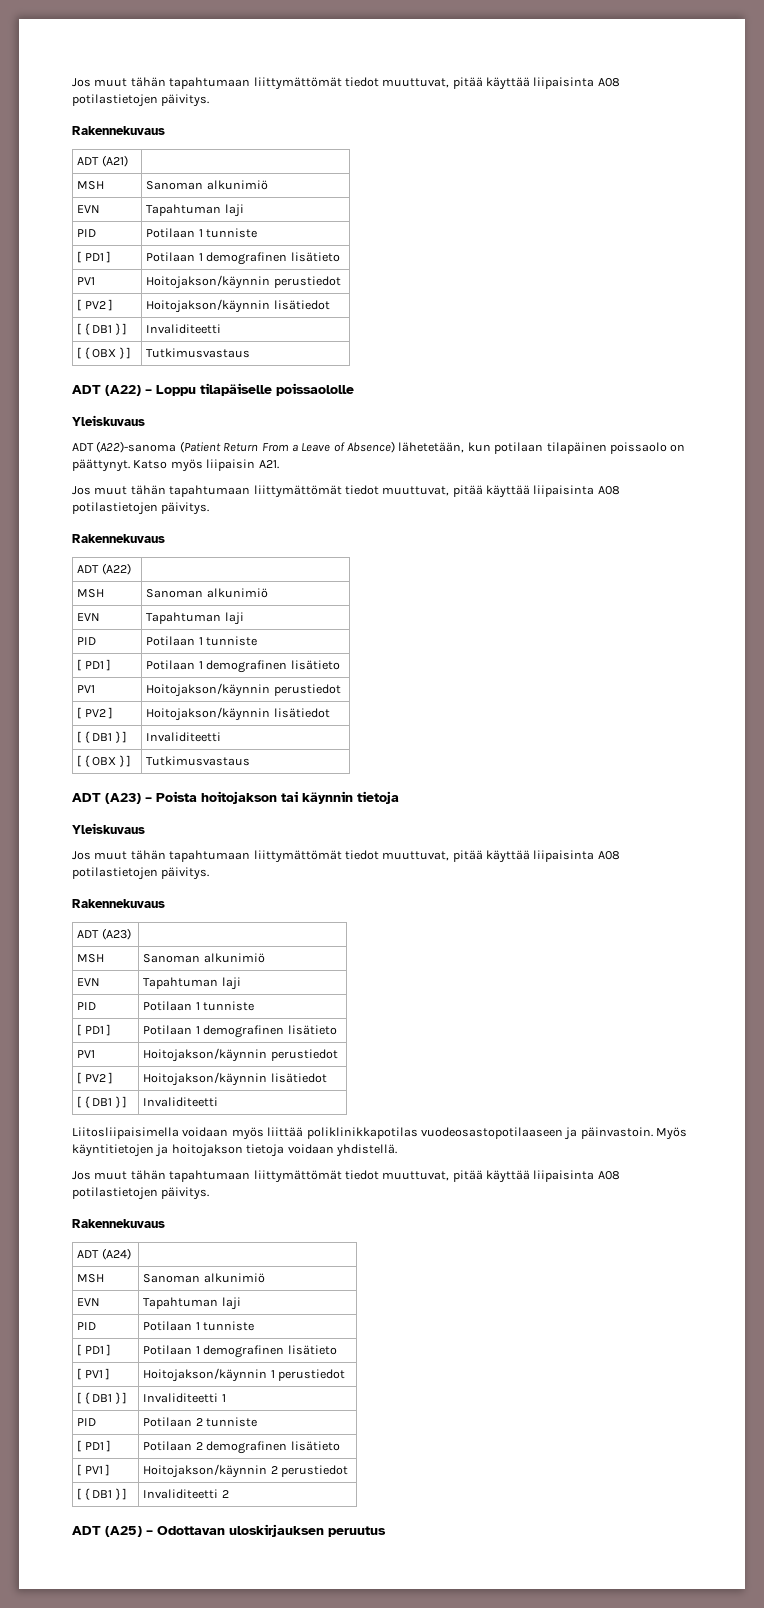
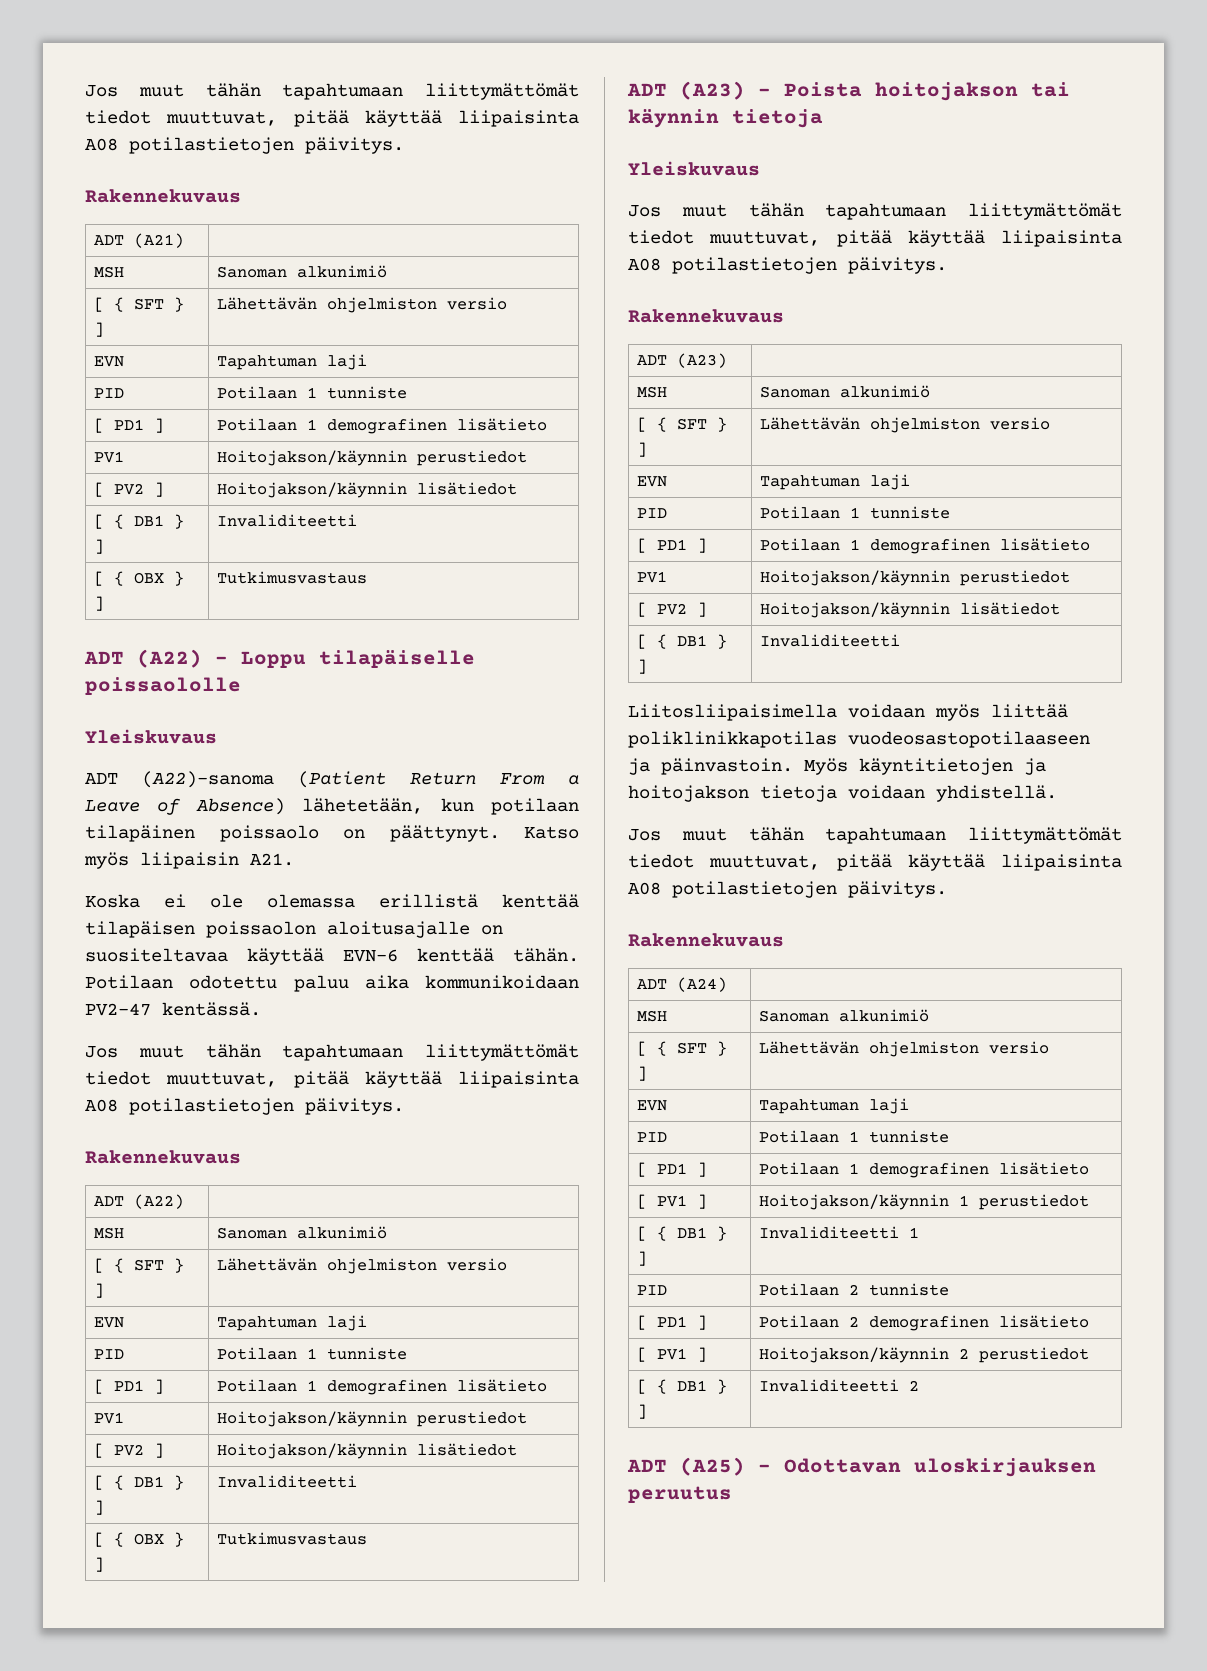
  ADT (A21) |
  MSH | Sanoman alkunimiö
+ [ { SFT } ] | Lähettävän ohjelmiston versio
+ Koska ei ole olemassa erillistä kenttää tilapäisen poissaolon aloitusajalle on suositeltavaa käyttää EVN-6 kenttää tähän. Potilaan odotettu paluu aika kommunikoidaan PV2-47 kentässä.
  ADT (A22) |
  MSH | Sanoman alkunimiö
+ [ { SFT } ] | Lähettävän ohjelmiston versio
  ADT (A23) |
  MSH | Sanoman alkunimiö
+ [ { SFT } ] | Lähettävän ohjelmiston versio
  ADT (A24) |
  MSH | Sanoman alkunimiö
+ [ { SFT } ] | Lähettävän ohjelmiston versio

